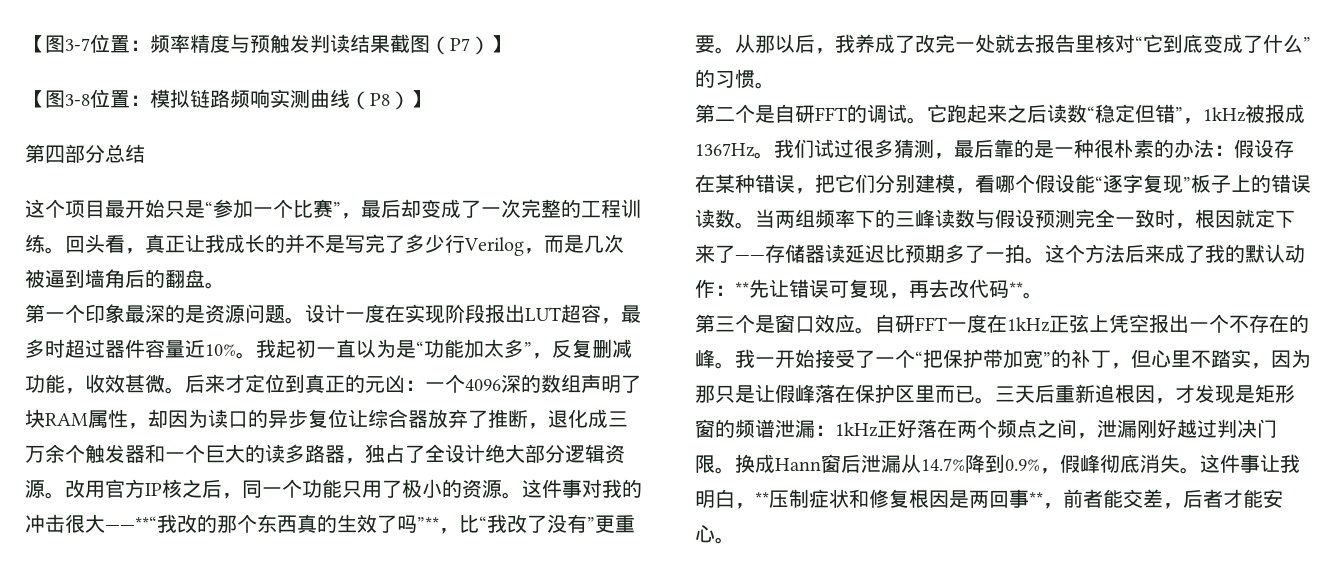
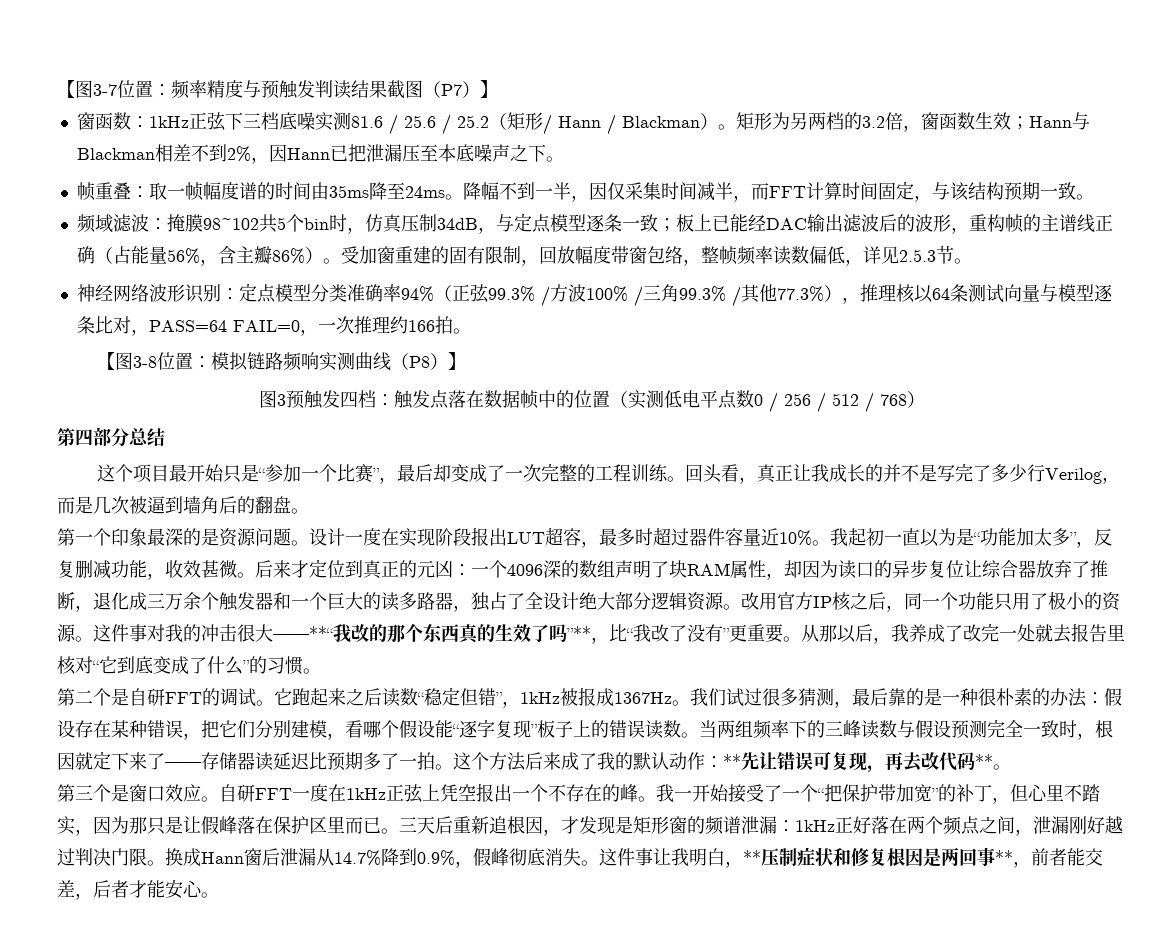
+ 窗函数：1kHz正弦下三档底噪实测81.6 / 25.6 / 25.2（矩形/ Hann / Blackman）。矩形为另两档的3.2倍，窗函数生效；Hann与Blackman相差不到2%，因Hann已把泄漏压至本底噪声之下。
+ 帧重叠：取一帧幅度谱的时间由35ms降至24ms。降幅不到一半，因仅采集时间减半，而FFT计算时间固定，与该结构预期一致。
+ 频域滤波：掩膜98~102共5个bin时，仿真压制34dB，与定点模型逐条一致；板上已能经DAC输出滤波后的波形，重构帧的主谱线正确（占能量56%，含主瓣86%）。受加窗重建的固有限制，回放幅度带窗包络，整帧频率读数偏低，详见2.5.3节。
+ 神经网络波形识别：定点模型分类准确率94%（正弦99.3% /方波100% /三角99.3% /其他77.3%），推理核以64条测试向量与模型逐条比对，PASS=64 FAIL=0，一次推理约166拍。
+ 图3预触发四档：触发点落在数据帧中的位置（实测低电平点数0 / 256 / 512 / 768）

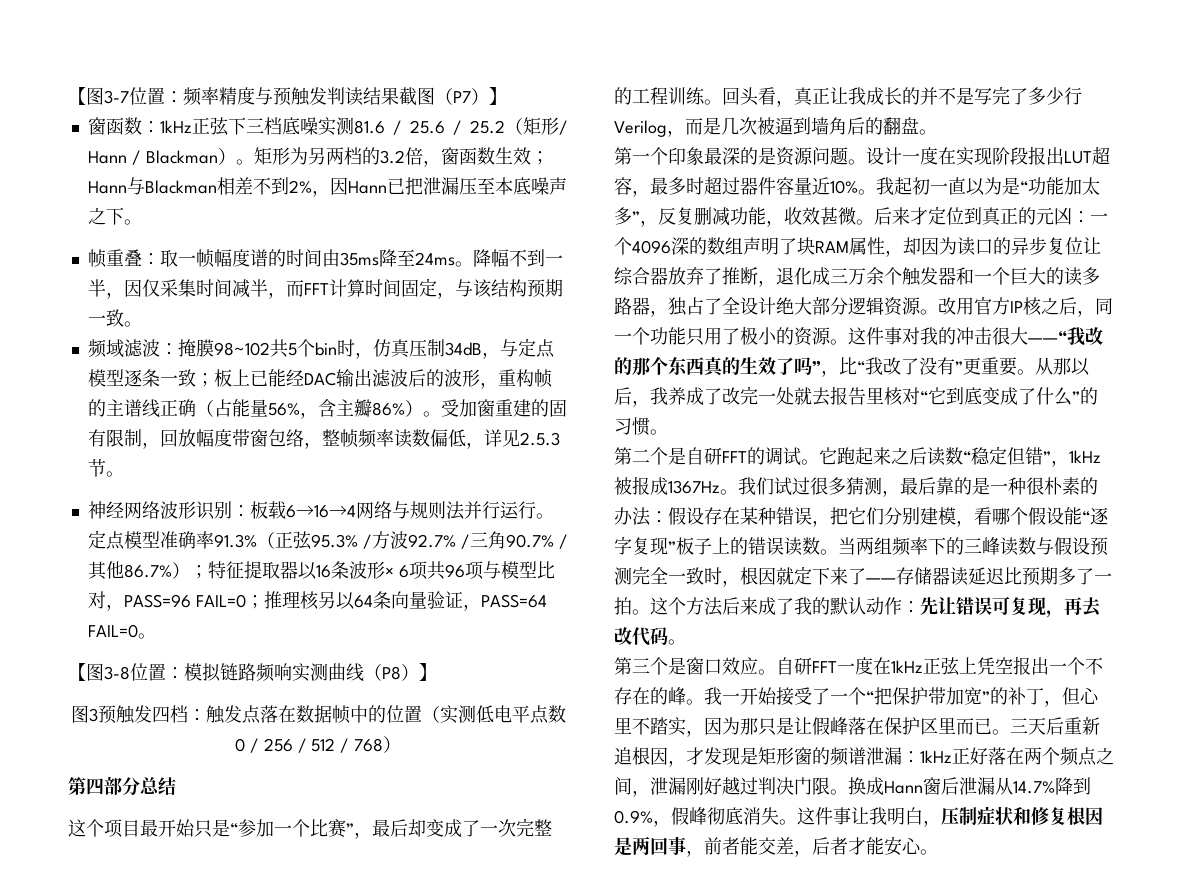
- 神经网络波形识别：定点模型分类准确率94%（正弦99.3% /方波100% /三角99.3% /其他77.3%），推理核以64条测试向量与模型逐条比对，PASS=64 FAIL=0，一次推理约166拍。
+ 神经网络波形识别：板载6→16→4网络与规则法并行运行。定点模型准确率91.3%（正弦95.3% /方波92.7% /三角90.7% /其他86.7%）；特征提取器以16条波形× 6项共96项与模型比对，PASS=96 FAIL=0；推理核另以64条向量验证，PASS=64 FAIL=0。
- 这件事对我的冲击很大——**“我改的那个东西真的生效了吗”**，比“我改了没有”更重要。
+ 这件事对我的冲击很大——“我改的那个东西真的生效了吗”，比“我改了没有”更重要。
- 这个方法后来成了我的默认动作：**先让错误可复现，再去改代码**。
+ 这个方法后来成了我的默认动作：先让错误可复现，再去改代码。
- 这件事让我明白，**压制症状和修复根因是两回事**，前者能交差，后者才能安心。
+ 这件事让我明白，压制症状和修复根因是两回事，前者能交差，后者才能安心。

